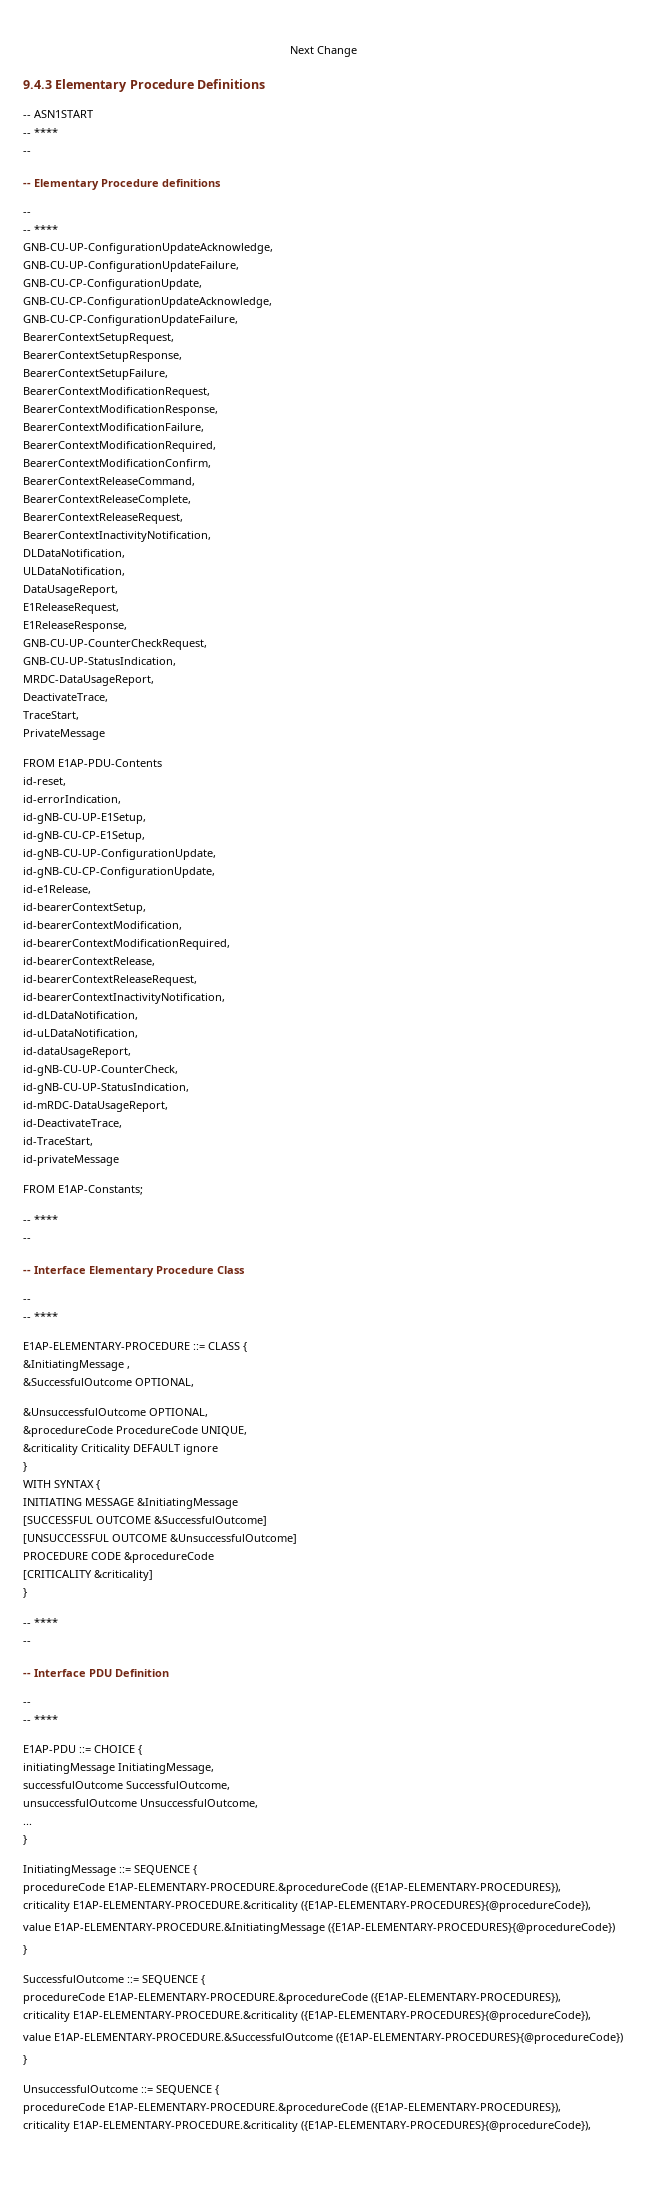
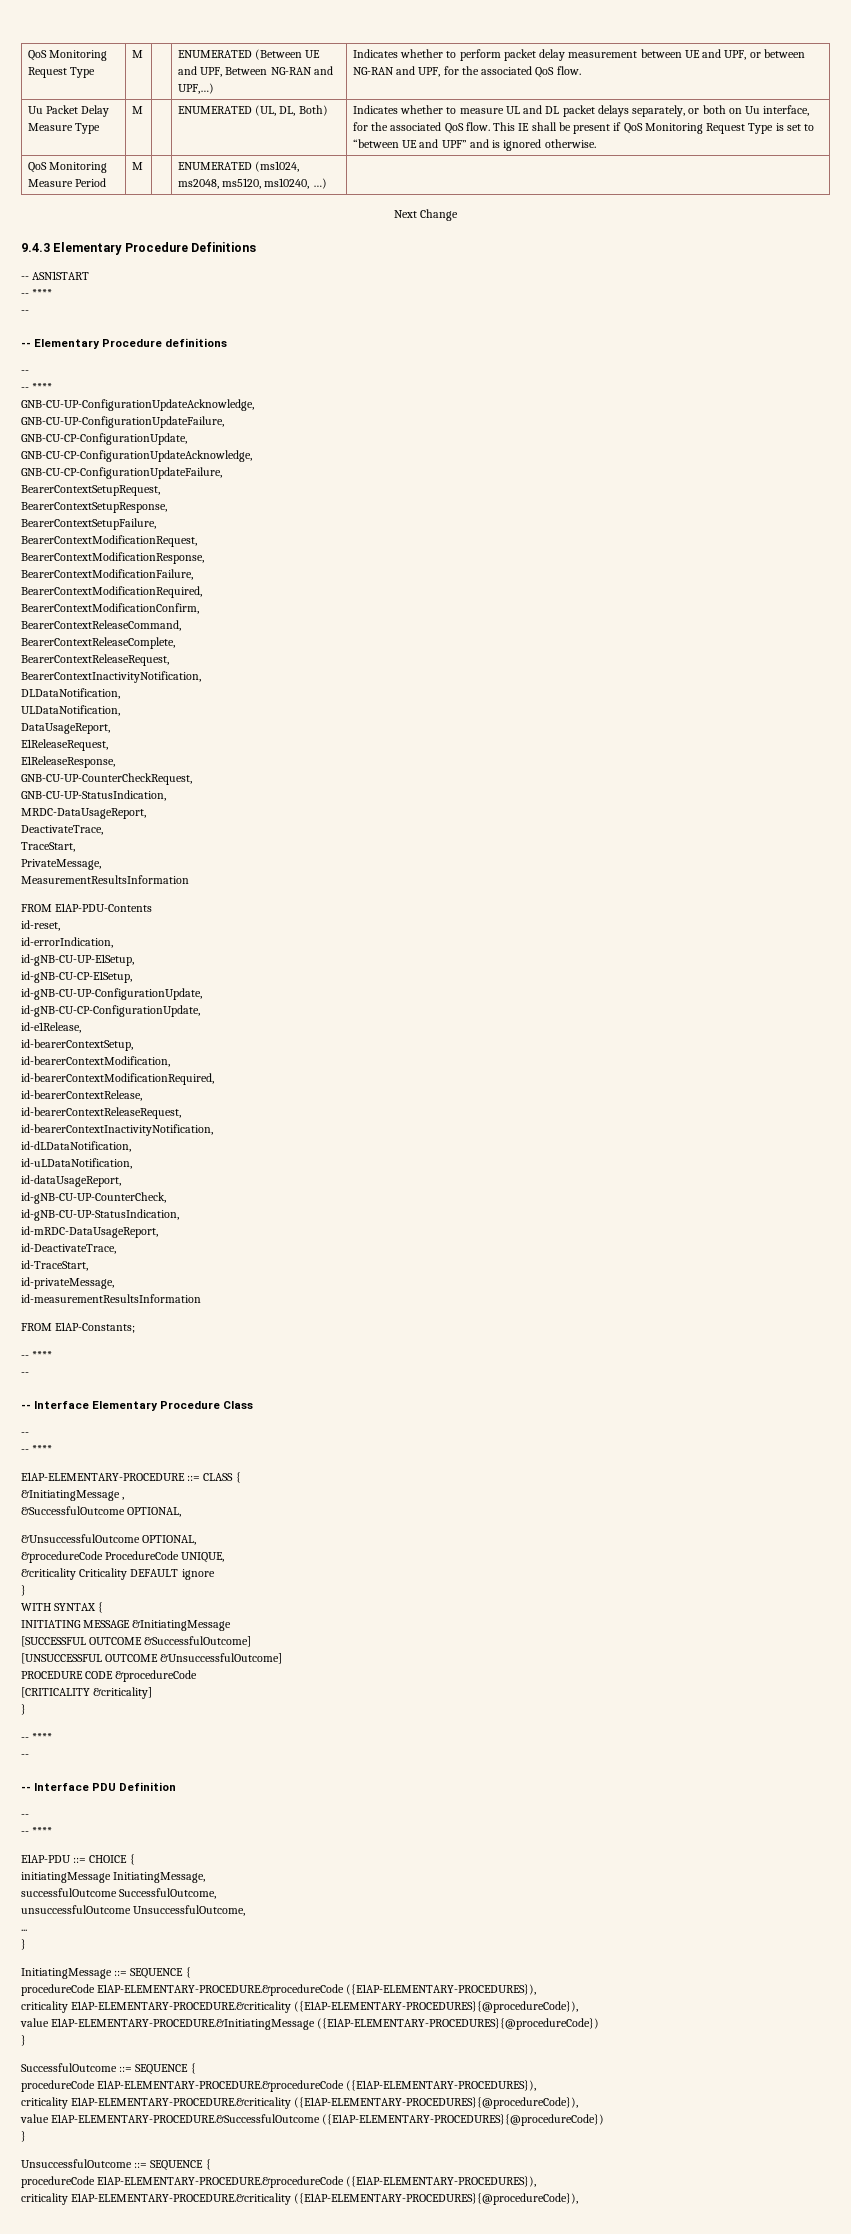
+ QoS Monitoring Request Type | M | | ENUMERATED (Between UE and UPF, Between NG-RAN and UPF,…) | Indicates whether to perform packet delay measurement between UE and UPF, or between NG-RAN and UPF, for the associated QoS flow.
+ Uu Packet Delay Measure Type | M | | ENUMERATED (UL, DL, Both) | Indicates whether to measure UL and DL packet delays separately, or both on Uu interface, for the associated QoS flow. This IE shall be present if QoS Monitoring Request Type is set to “between UE and UPF” and is ignored otherwise.
+ QoS Monitoring Measure Period | M | | ENUMERATED (ms1024, ms2048, ms5120, ms10240, …) |
- PrivateMessage
+ PrivateMessage,
+ MeasurementResultsInformation
- id-privateMessage
+ id-privateMessage,
+ id-measurementResultsInformation

